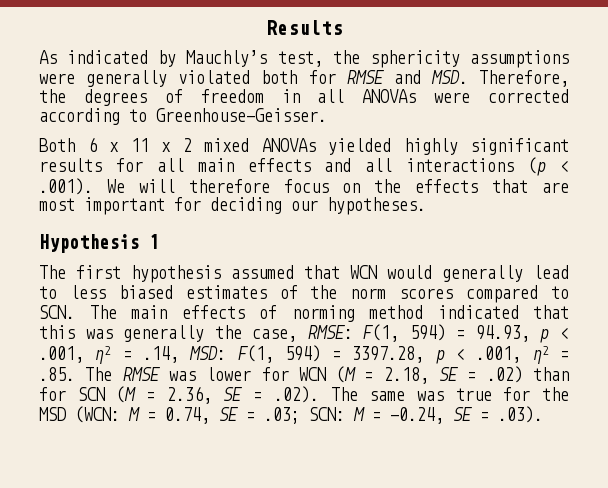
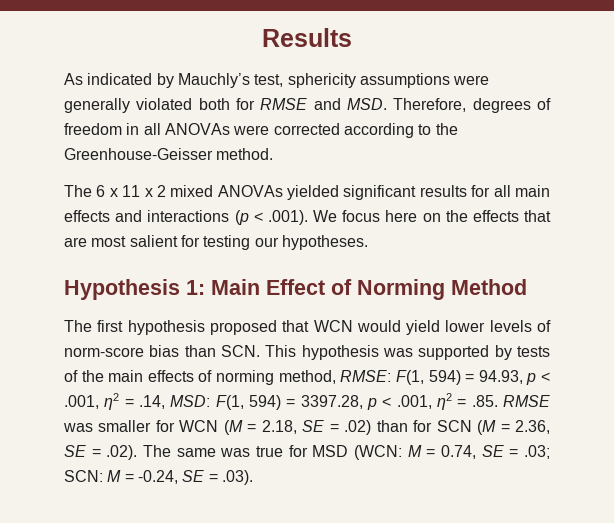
- As indicated by Mauchly’s test, the sphericity assumptions were generally violated both for RMSE and MSD. Therefore, the degrees of freedom in all ANOVAs were corrected according to Greenhouse-Geisser.
- Both 6 x 11 x 2 mixed ANOVAs yielded highly significant results for all main effects and all interactions (p < .001). We will therefore focus on the effects that are most important for deciding our hypotheses.
+ As indicated by Mauchly’s test, sphericity assumptions were generally violated both for RMSE and MSD. Therefore, degrees of freedom in all ANOVAs were corrected according to the Greenhouse-Geisser method.
+ The 6 x 11 x 2 mixed ANOVAs yielded significant results for all main effects and interactions (p < .001). We focus here on the effects that are most salient for testing our hypotheses.
- Hypothesis 1
+ Hypothesis 1: Main Effect of Norming Method
- The first hypothesis assumed that WCN would generally lead to less biased estimates of the norm scores compared to SCN. The main effects of norming method indicated that this was generally the case, RMSE:
+ The first hypothesis proposed that WCN would yield lower levels of norm-score bias than SCN. This hypothesis was supported by tests of the main effects of norming method, RMSE:
- F(1, 594) = 3397.28, p < .001, η2 = .85. The RMSE was lower for WCN (M = 2.18, SE = .02) than for SCN (M = 2.36, SE = .02). The same was true for the MSD (WCN:
+ F(1, 594) = 3397.28, p < .001, η2 = .85. RMSE was smaller for WCN (M = 2.18, SE = .02) than for SCN (M = 2.36, SE = .02). The same was true for MSD (WCN:

